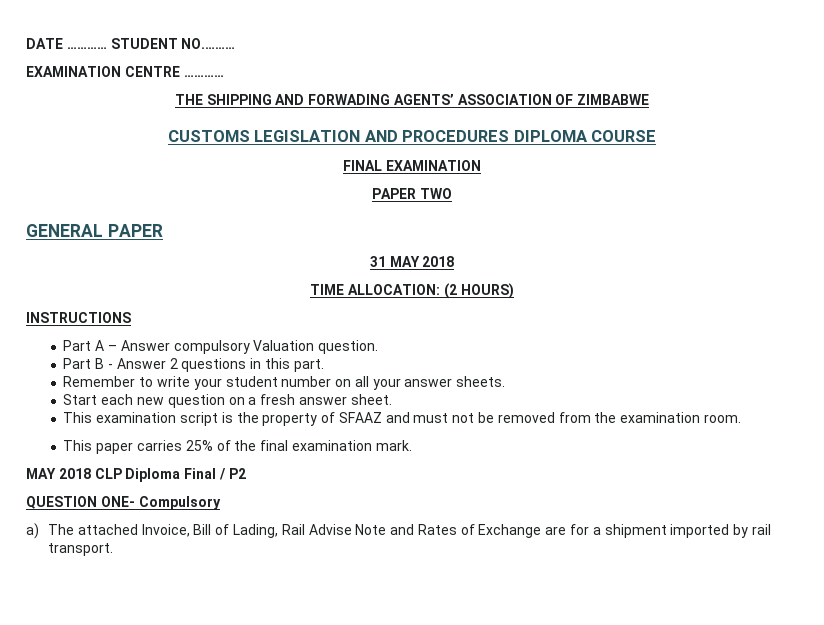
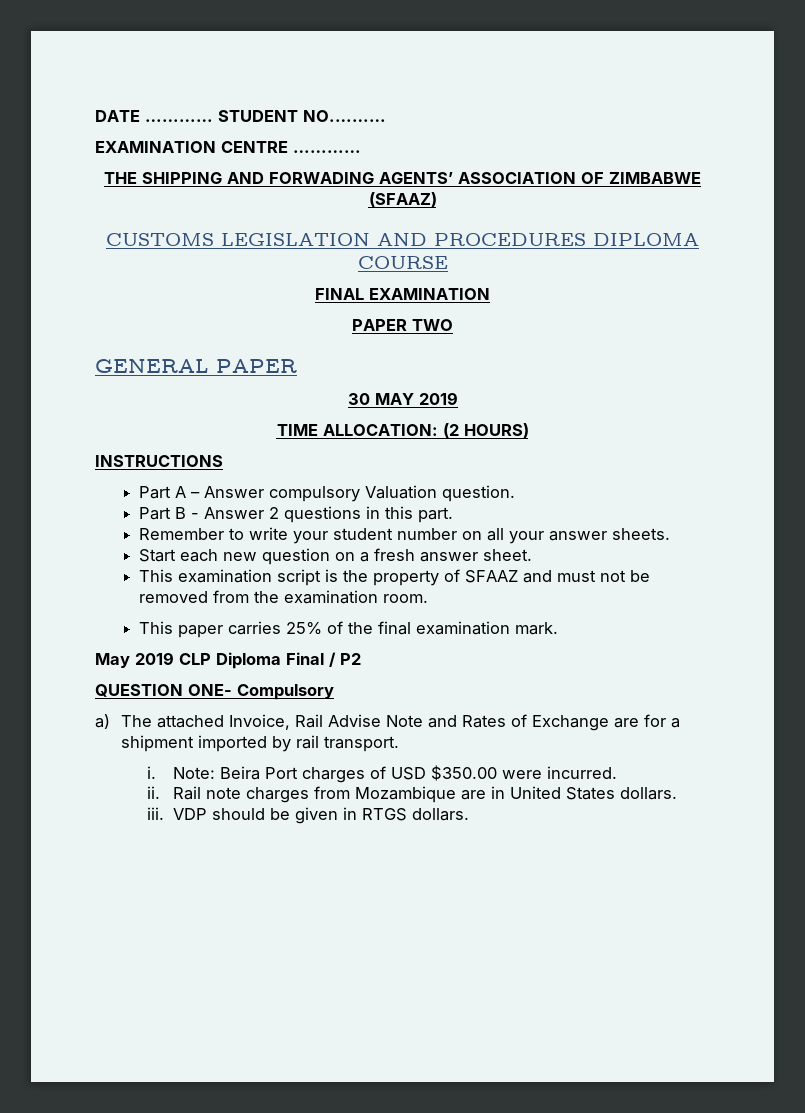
- THE SHIPPING AND FORWADING AGENTS’ ASSOCIATION OF ZIMBABWE
+ THE SHIPPING AND FORWADING AGENTS’ ASSOCIATION OF ZIMBABWE (SFAAZ)
- 31 MAY 2018
+ 30 MAY 2019
- MAY 2018 CLP Diploma Final / P2
+ May 2019 CLP Diploma Final / P2
- a) The attached Invoice, Bill of Lading, Rail Advise Note and Rates of Exchange are for a shipment imported by rail transport.
+ a) The attached Invoice, Rail Advise Note and Rates of Exchange are for a shipment imported by rail transport.
+ i. Note: Beira Port charges of USD $350.00 were incurred.
+ ii. Rail note charges from Mozambique are in United States dollars.
+ iii. VDP should be given in RTGS dollars.

